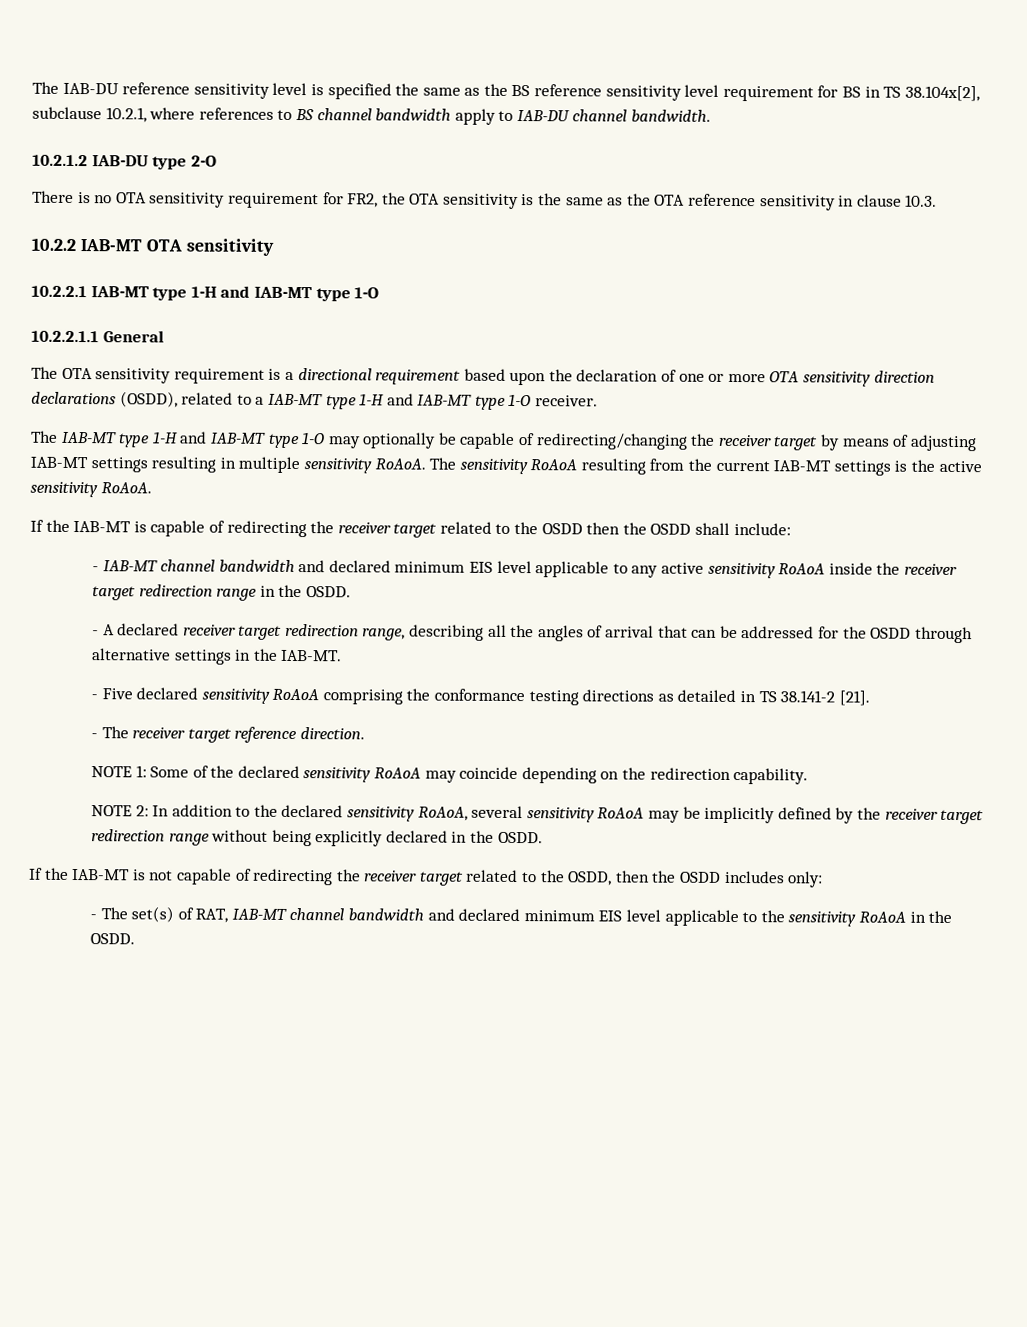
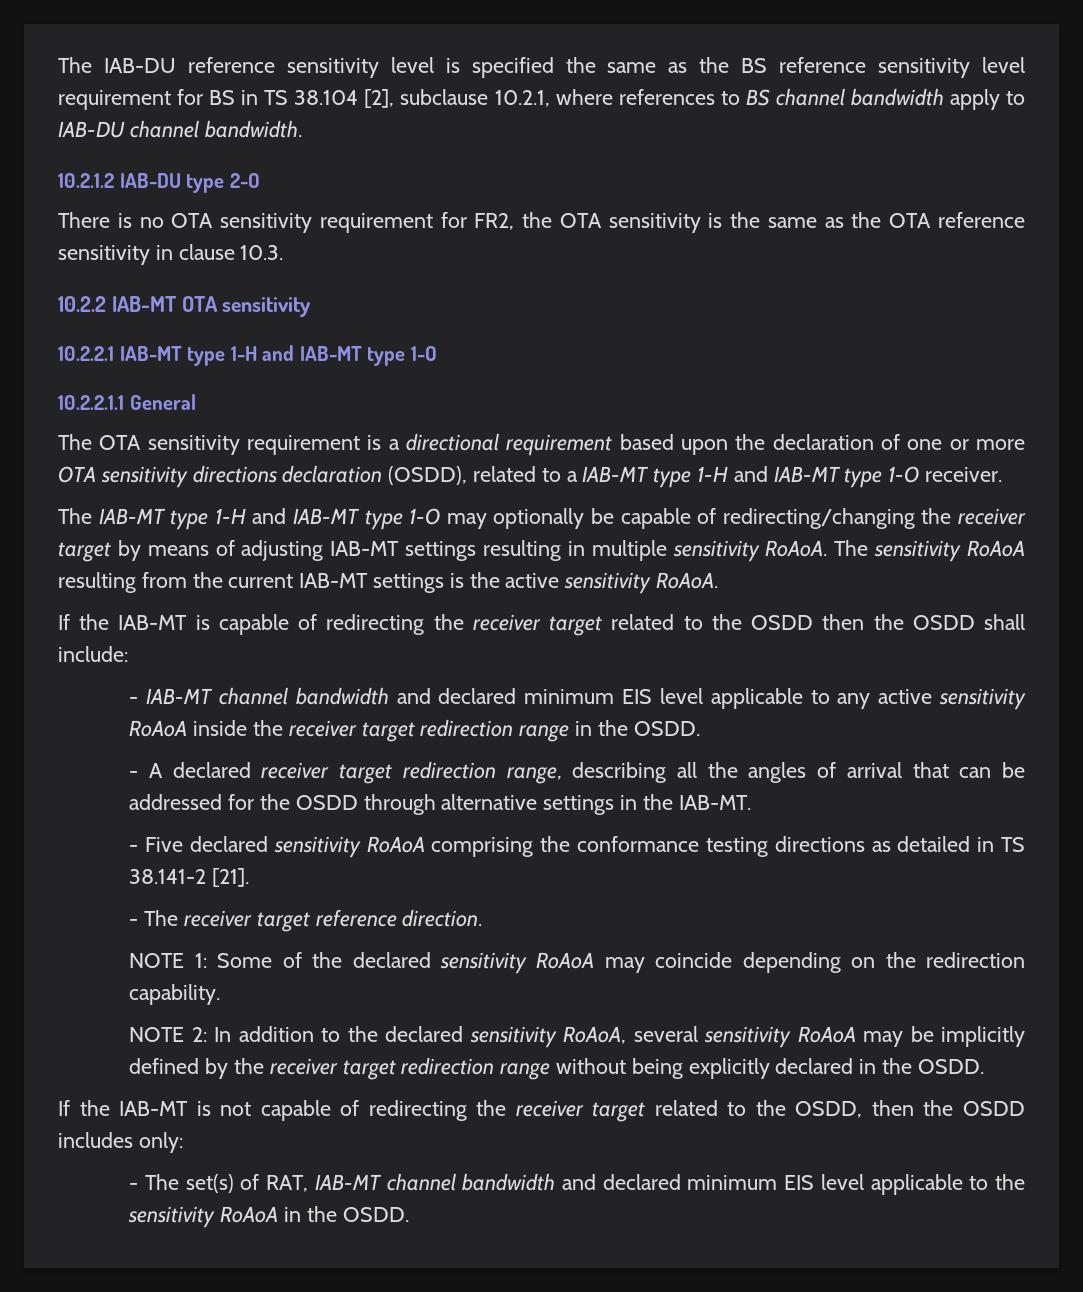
- The IAB-DU reference sensitivity level is specified the same as the BS reference sensitivity level requirement for BS in TS 38.104x[2], subclause 10.2.1, where references to BS channel bandwidth apply to IAB-DU channel bandwidth.
+ The IAB-DU reference sensitivity level is specified the same as the BS reference sensitivity level requirement for BS in TS 38.104 [2], subclause 10.2.1, where references to BS channel bandwidth apply to IAB-DU channel bandwidth.
- The OTA sensitivity requirement is a directional requirement based upon the declaration of one or more OTA sensitivity direction declarations (OSDD), related to a IAB-MT type 1-H and IAB-MT type 1-O receiver.
+ The OTA sensitivity requirement is a directional requirement based upon the declaration of one or more OTA sensitivity directions declaration (OSDD), related to a IAB-MT type 1-H and IAB-MT type 1-O receiver.

